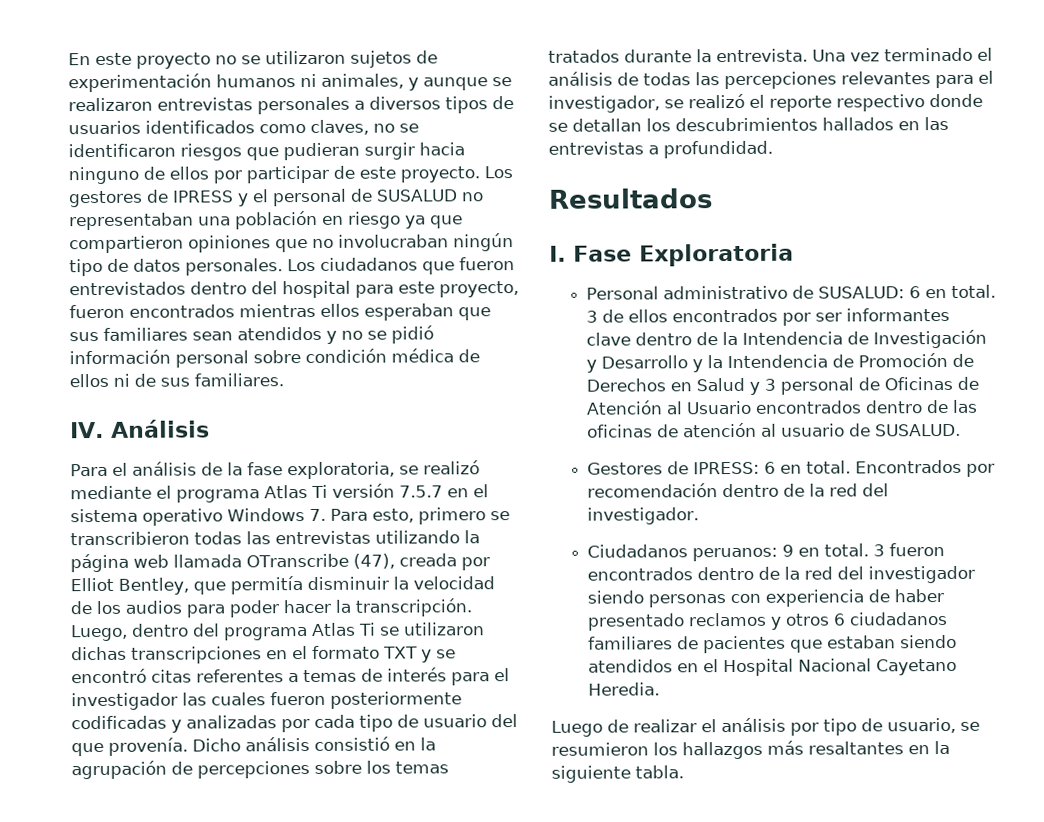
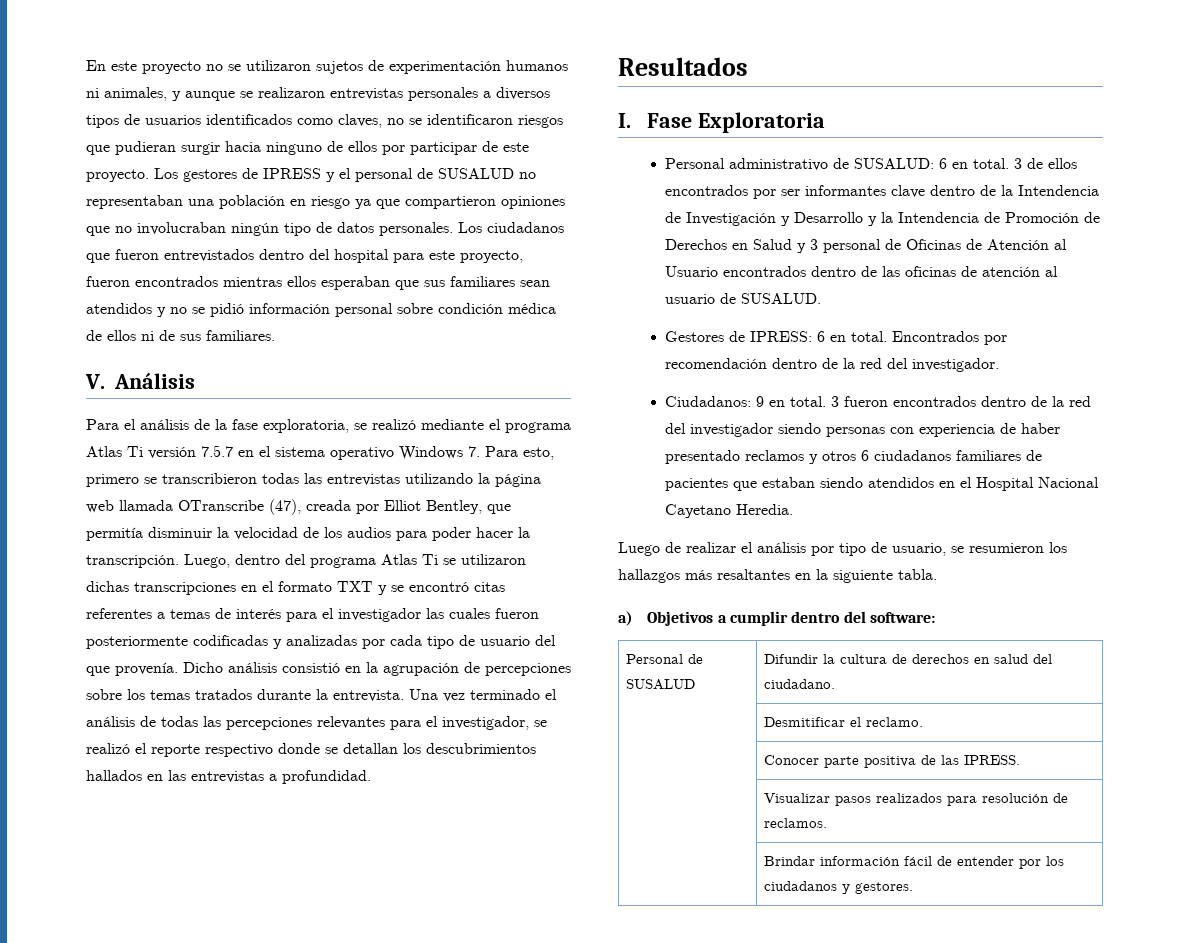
- IV. Análisis
+ V. Análisis
- Ciudadanos peruanos: 9 en total.
+ Ciudadanos: 9 en total.
+ a) Objetivos a cumplir dentro del software:
+ Personal de SUSALUD | Difundir la cultura de derechos en salud del ciudadano.
+ | Desmitificar el reclamo.
+ | Conocer parte positiva de las IPRESS.
+ | Visualizar pasos realizados para resolución de reclamos.
+ | Brindar información fácil de entender por los ciudadanos y gestores.

